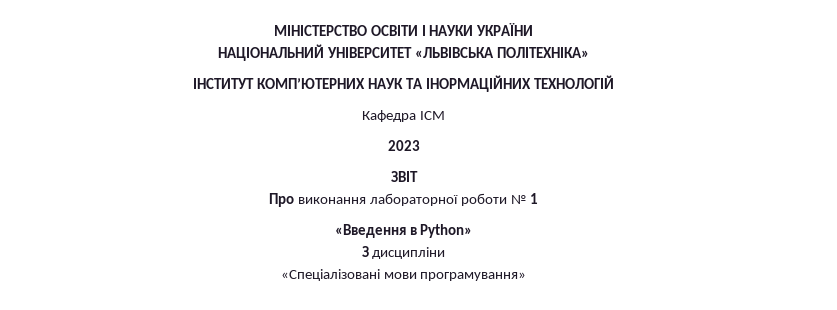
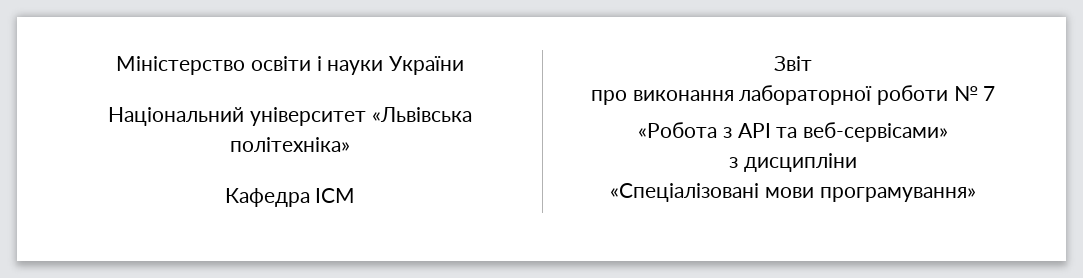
- МІНІСТЕРСТВО ОСВІТИ І НАУКИ УКРАЇНИ
- НАЦІОНАЛЬНИЙ УНІВЕРСИТЕТ «ЛЬВІВСЬКА ПОЛІТЕХНІКА»
- ІНСТИТУТ КОМП’ЮТЕРНИХ НАУК ТА ІНОРМАЦІЙНИХ ТЕХНОЛОГІЙ
+ Міністерство освіти і науки України
+ Національний університет «Львівська політехніка»
- 2023
- ЗВІТ
- Про виконання лабораторної роботи № 1
- «Введення в Python»
- З дисципліни
+ Звіт
+ про виконання лабораторної роботи № 7
+ «Робота з API та веб-сервісами»
+ з дисципліни

